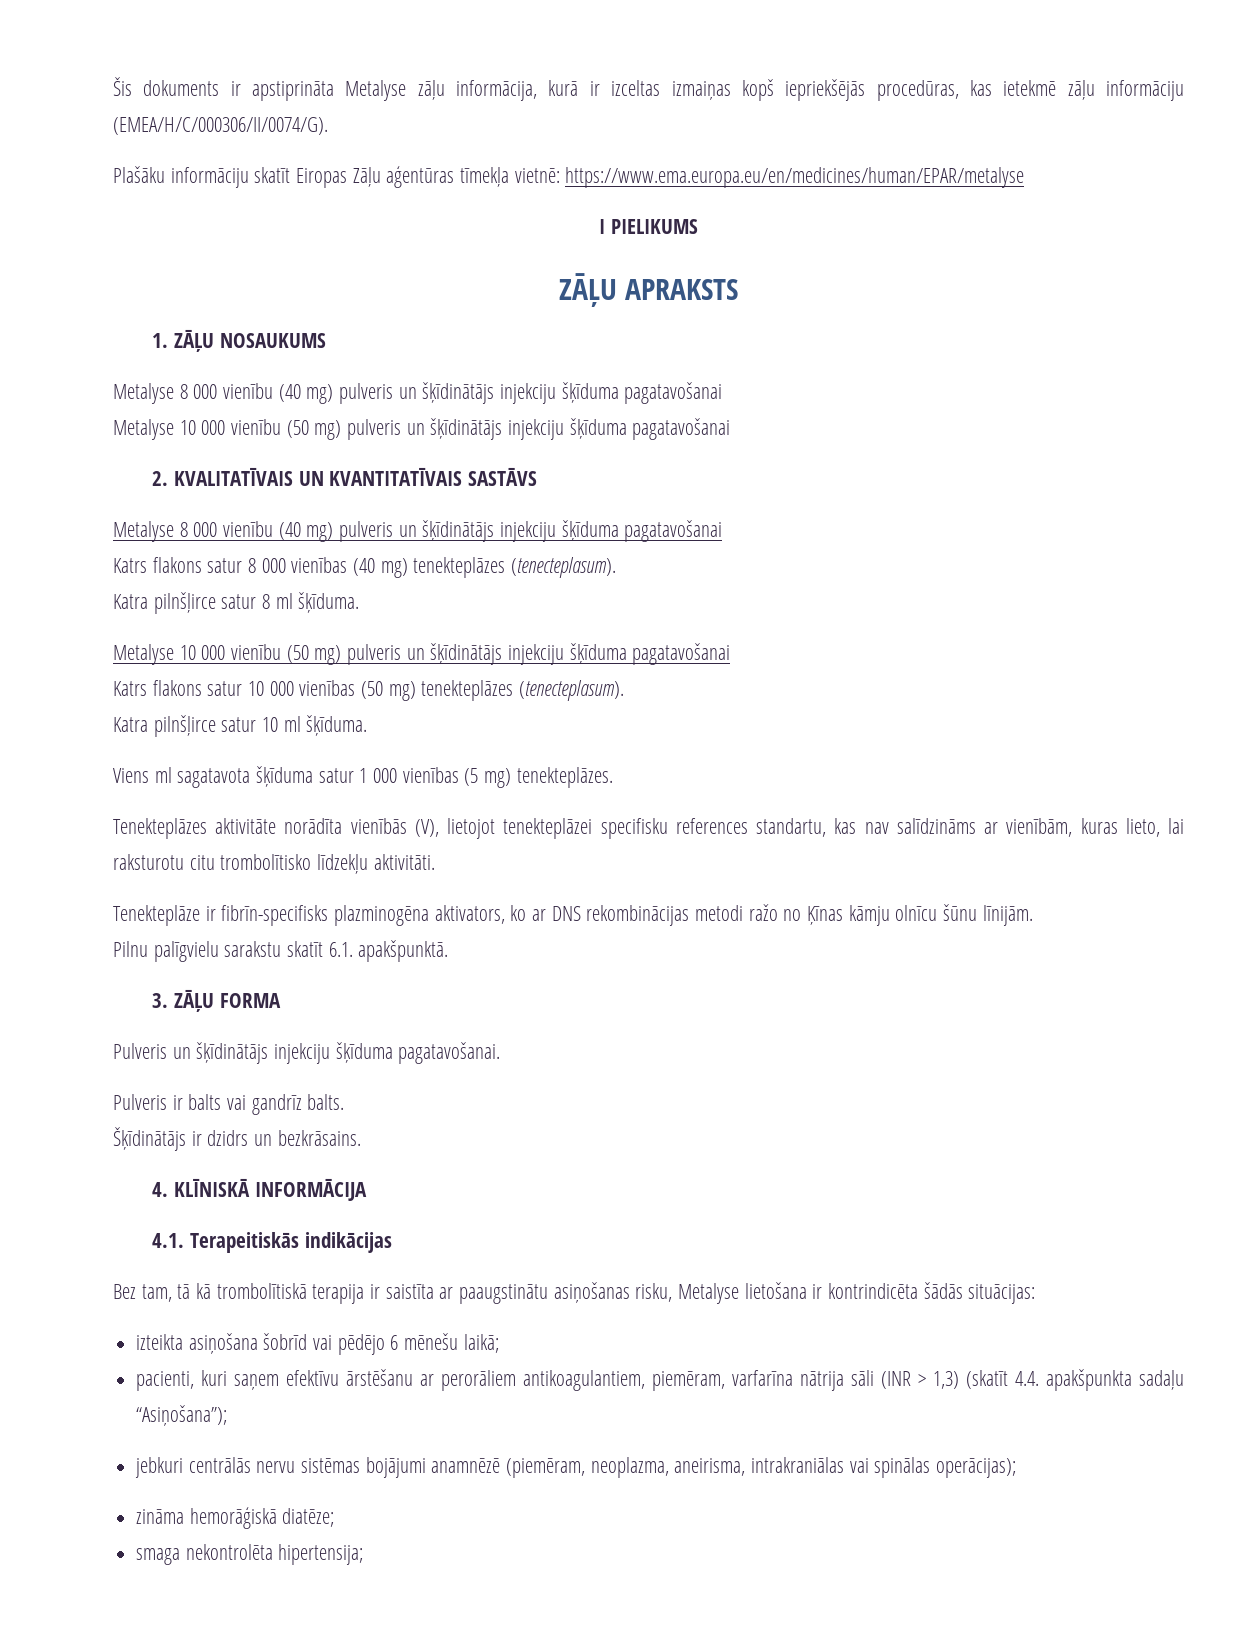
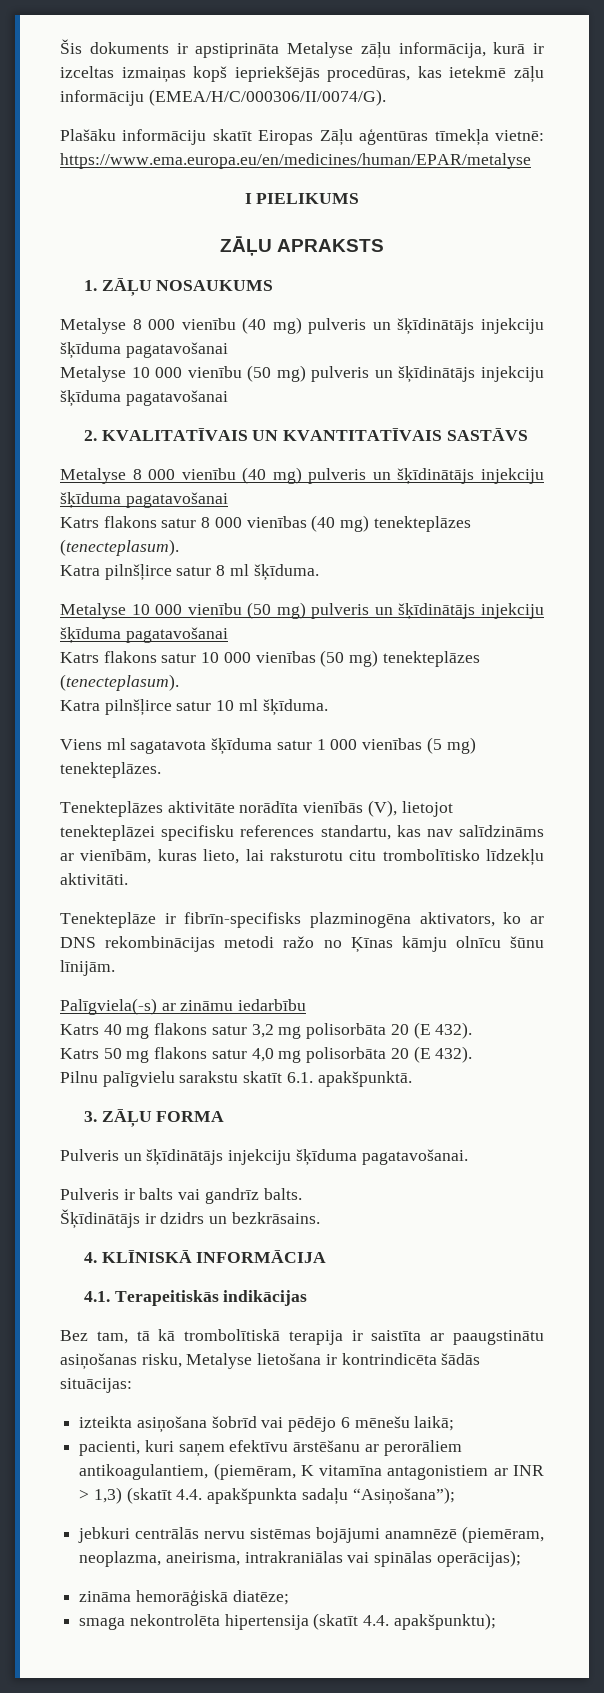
+ Palīgviela(-s) ar zināmu iedarbību
+ Katrs 40 mg flakons satur 3,2 mg polisorbāta 20 (E 432).
+ Katrs 50 mg flakons satur 4,0 mg polisorbāta 20 (E 432).
- pacienti, kuri saņem efektīvu ārstēšanu ar perorāliem antikoagulantiem, piemēram, varfarīna nātrija sāli (INR > 1,3) (skatīt 4.4. apakšpunkta sadaļu “Asiņošana”);
+ pacienti, kuri saņem efektīvu ārstēšanu ar perorāliem antikoagulantiem, (piemēram, K vitamīna antagonistiem ar INR > 1,3) (skatīt 4.4. apakšpunkta sadaļu “Asiņošana”);
- smaga nekontrolēta hipertensija;
+ smaga nekontrolēta hipertensija (skatīt 4.4. apakšpunktu);

